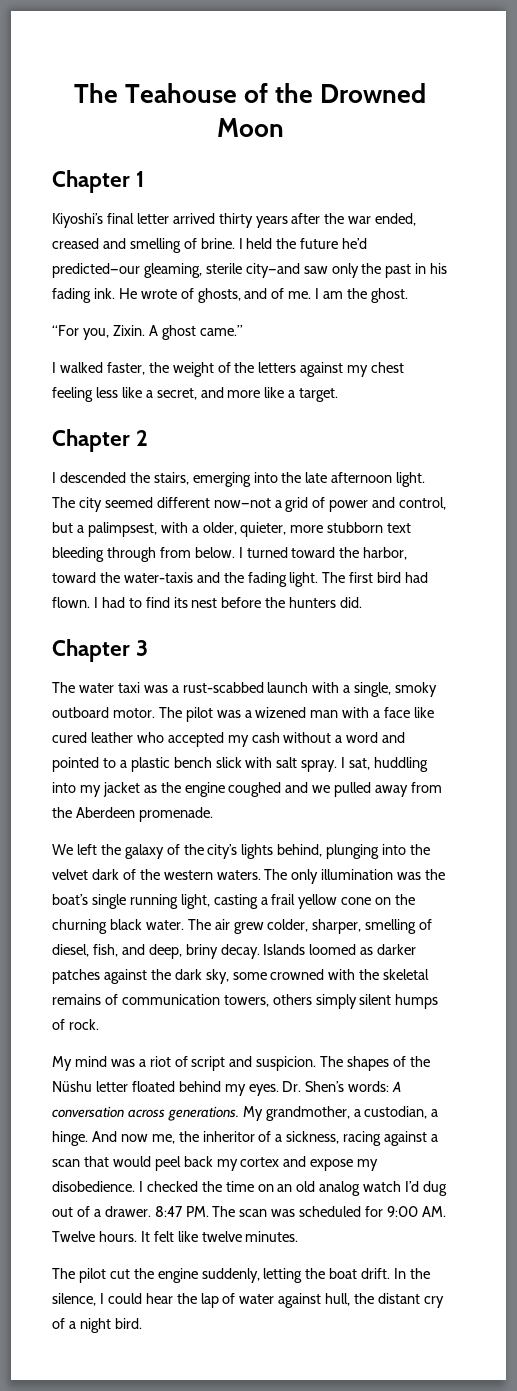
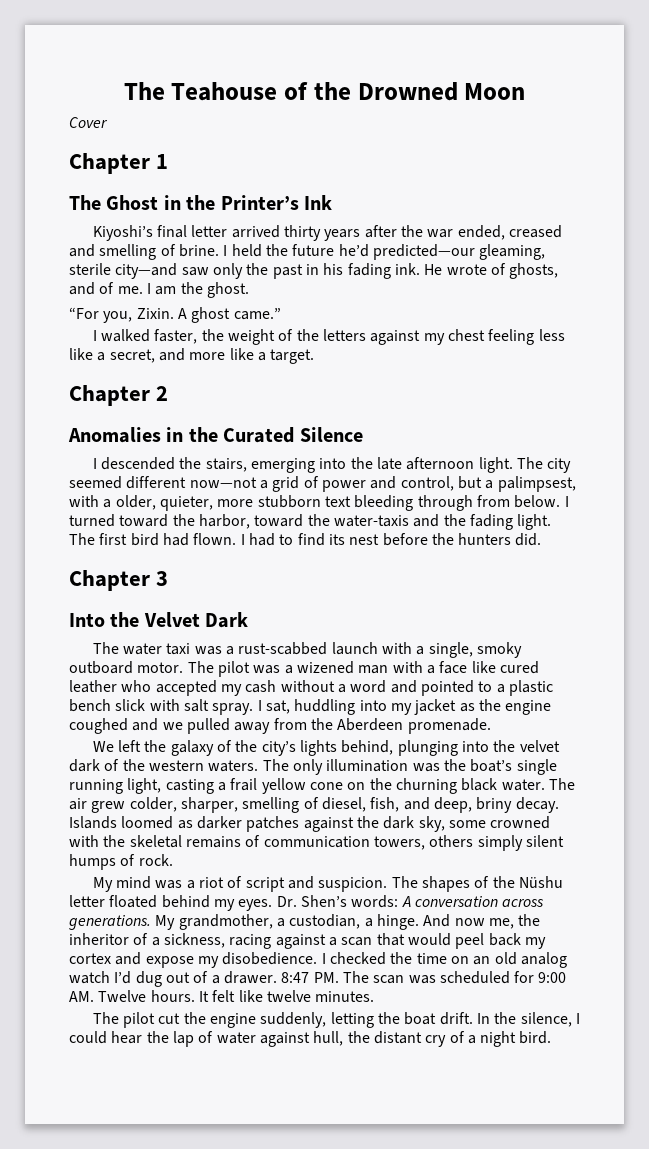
+ Cover
+ The Ghost in the Printer’s Ink
+ Anomalies in the Curated Silence
+ Into the Velvet Dark

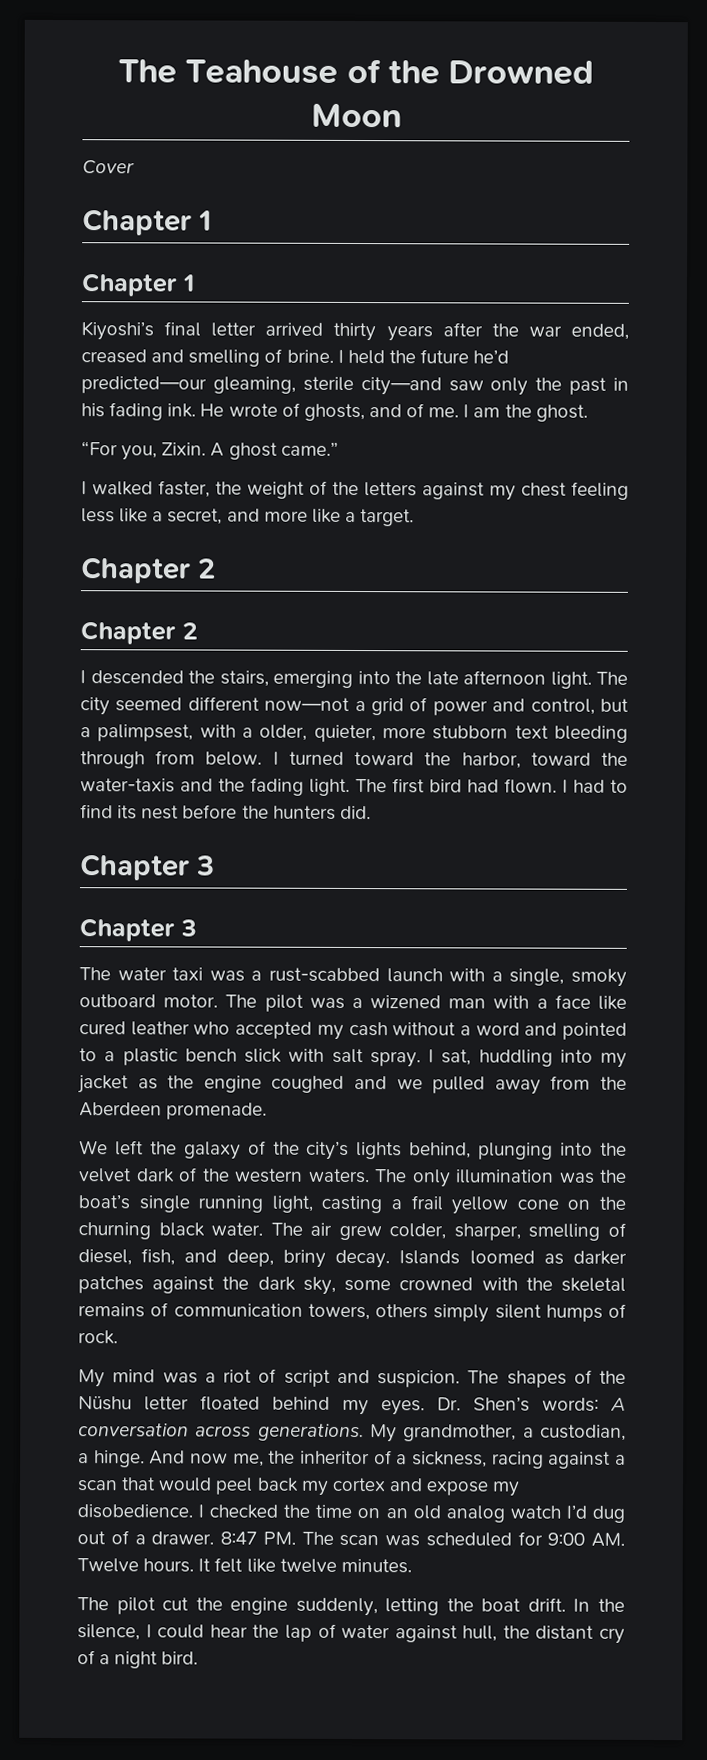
  Cover
  Chapter 1
- The Ghost in the Printer’s Ink
+ Chapter 1
  I walked faster, the weight of the letters against my chest feeling less like a secret, and more like a target.
  Chapter 2
- Anomalies in the Curated Silence
+ Chapter 2
  I had to find its nest before the hunters did.
  Chapter 3
- Into the Velvet Dark
+ Chapter 3

